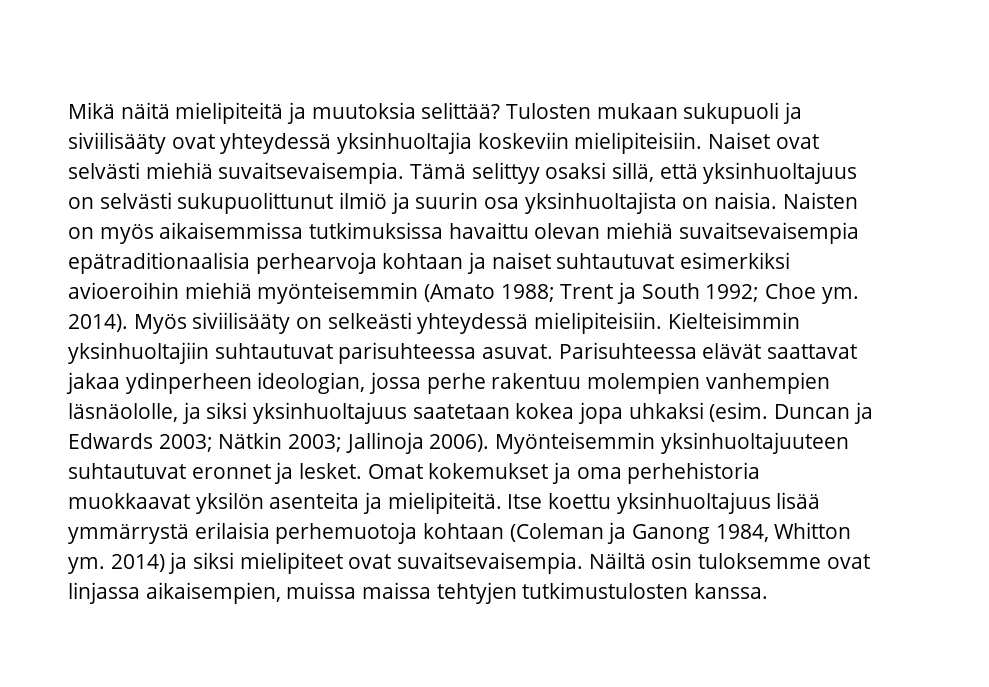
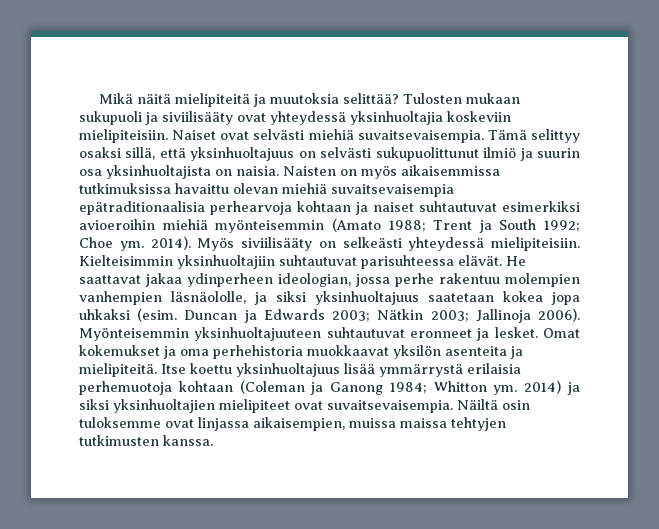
- Kielteisimmin yksinhuoltajiin suhtautuvat parisuhteessa asuvat. Parisuhteessa elävät saattavat jakaa ydinperheen ideologian, jossa perhe rakentuu molempien vanhempien läsnäololle, ja siksi yksinhuoltajuus saatetaan kokea jopa uhkaksi (esim.
+ Kielteisimmin yksinhuoltajiin suhtautuvat parisuhteessa elävät. He saattavat jakaa ydinperheen ideologian, jossa perhe rakentuu molempien vanhempien läsnäololle, ja siksi yksinhuoltajuus saatetaan kokea jopa uhkaksi (esim.
- Myönteisemmin yksinhuoltajuuteen suhtautuvat eronnet ja lesket.
+ Myönteisemmin yksinhuoltajuuteen suhtautuvat eronneet ja lesket.
- Itse koettu yksinhuoltajuus lisää ymmärrystä erilaisia perhemuotoja kohtaan (Coleman ja Ganong 1984, Whitton ym.
+ Itse koettu yksinhuoltajuus lisää ymmärrystä erilaisia perhemuotoja kohtaan (Coleman ja Ganong 1984; Whitton ym.
- 2014) ja siksi mielipiteet ovat suvaitsevaisempia.
+ 2014) ja siksi yksinhuoltajien mielipiteet ovat suvaitsevaisempia.
- Näiltä osin tuloksemme ovat linjassa aikaisempien, muissa maissa tehtyjen tutkimustulosten kanssa.
+ Näiltä osin tuloksemme ovat linjassa aikaisempien, muissa maissa tehtyjen tutkimusten kanssa.

